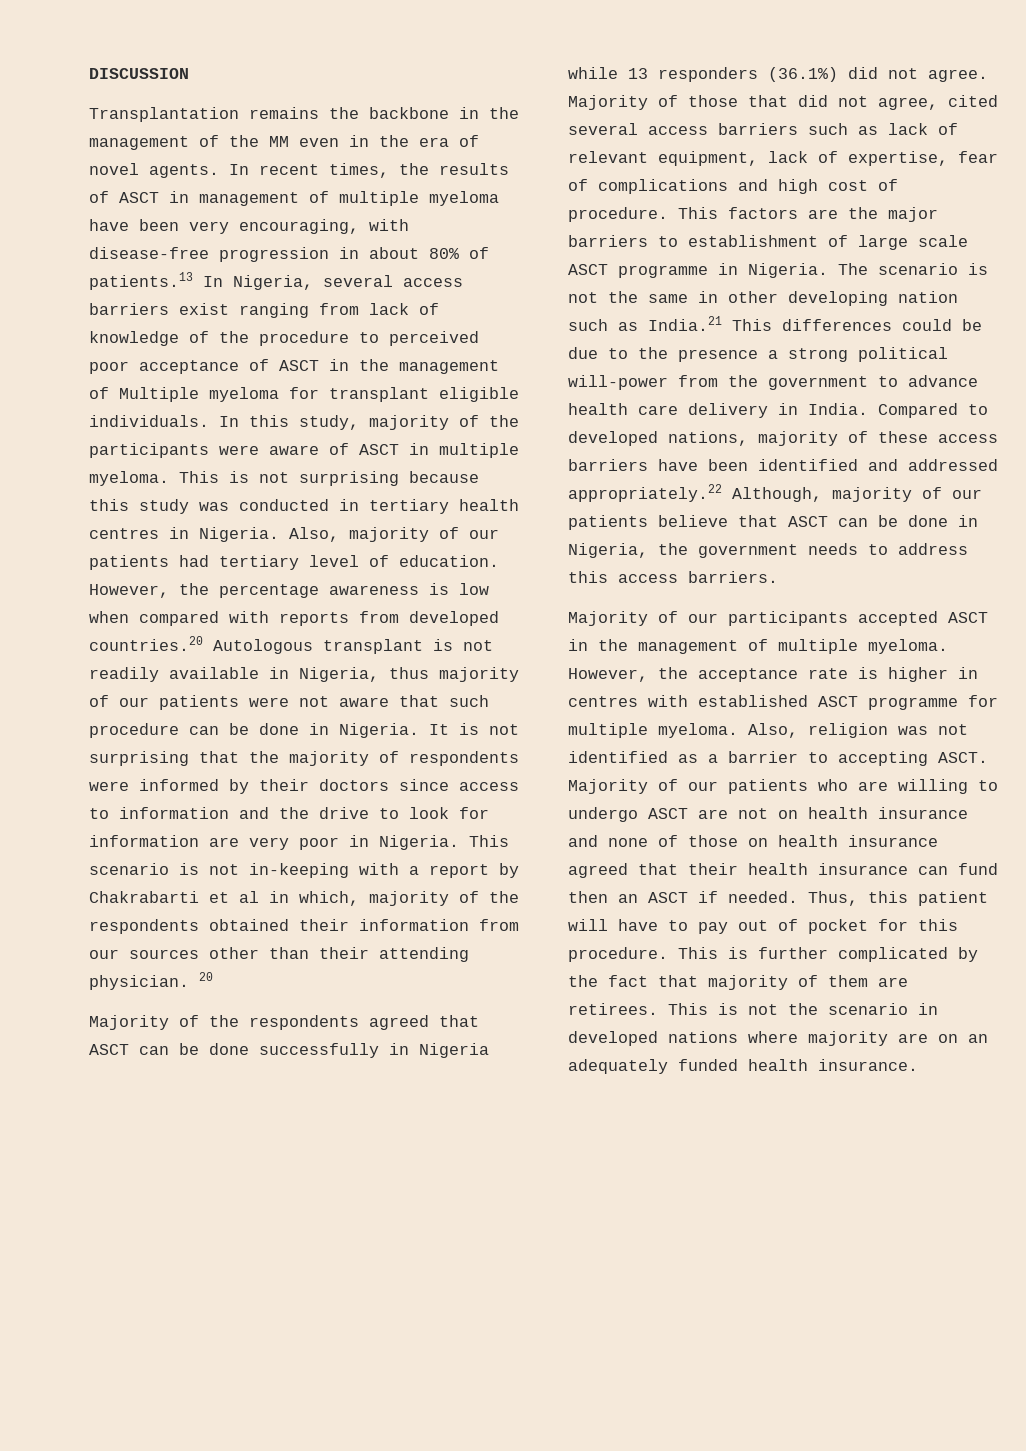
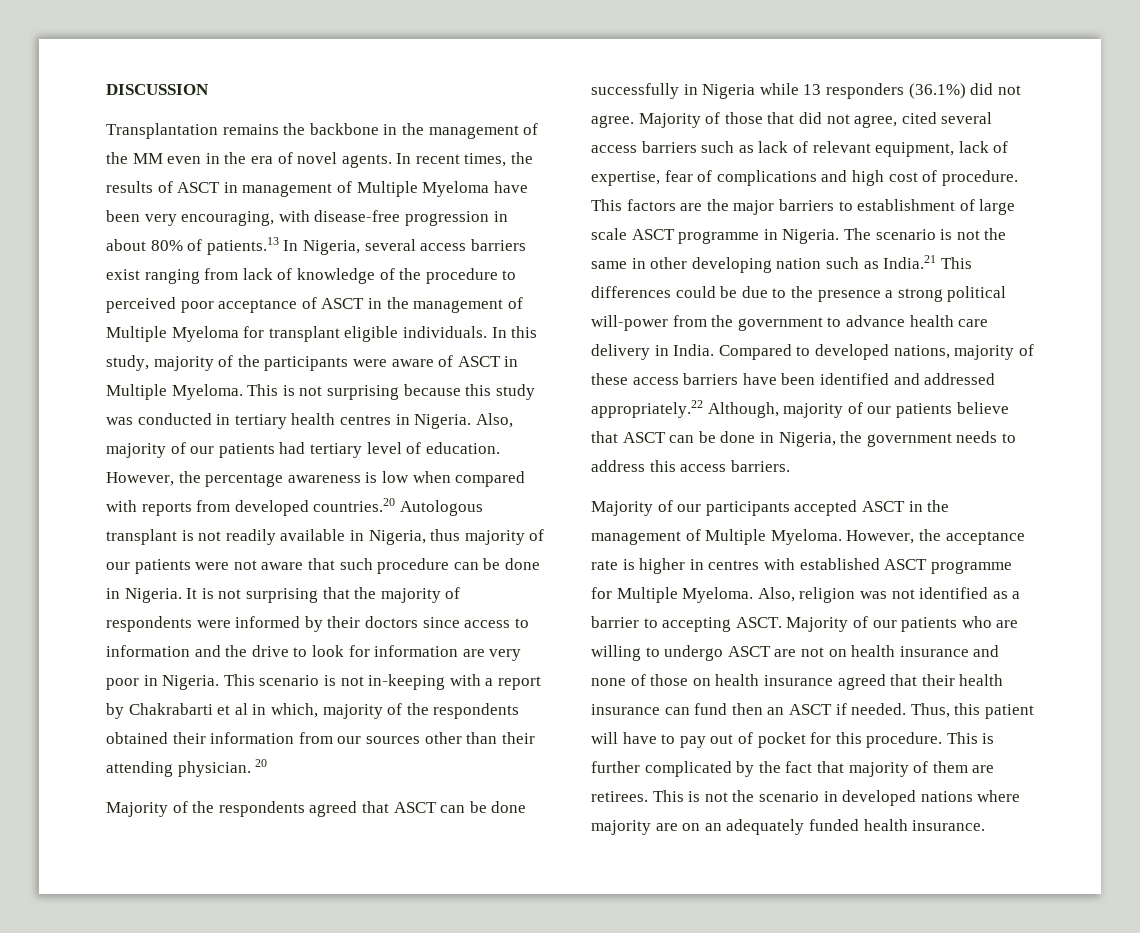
- In recent times, the results of ASCT in management of multiple myeloma have been very encouraging, with disease-free progression in about 80% of patients.13 In Nigeria, several access barriers exist ranging from lack of knowledge of the procedure to perceived poor acceptance of ASCT in the management of Multiple myeloma for transplant eligible individuals.
+ In recent times, the results of ASCT in management of Multiple Myeloma have been very encouraging, with disease-free progression in about 80% of patients.13 In Nigeria, several access barriers exist ranging from lack of knowledge of the procedure to perceived poor acceptance of ASCT in the management of Multiple Myeloma for transplant eligible individuals.
- In this study, majority of the participants were aware of ASCT in multiple myeloma.
+ In this study, majority of the participants were aware of ASCT in Multiple Myeloma.
- Majority of our participants accepted ASCT in the management of multiple myeloma.
+ Majority of our participants accepted ASCT in the management of Multiple Myeloma.
- However, the acceptance rate is higher in centres with established ASCT programme for multiple myeloma.
+ However, the acceptance rate is higher in centres with established ASCT programme for Multiple Myeloma.

